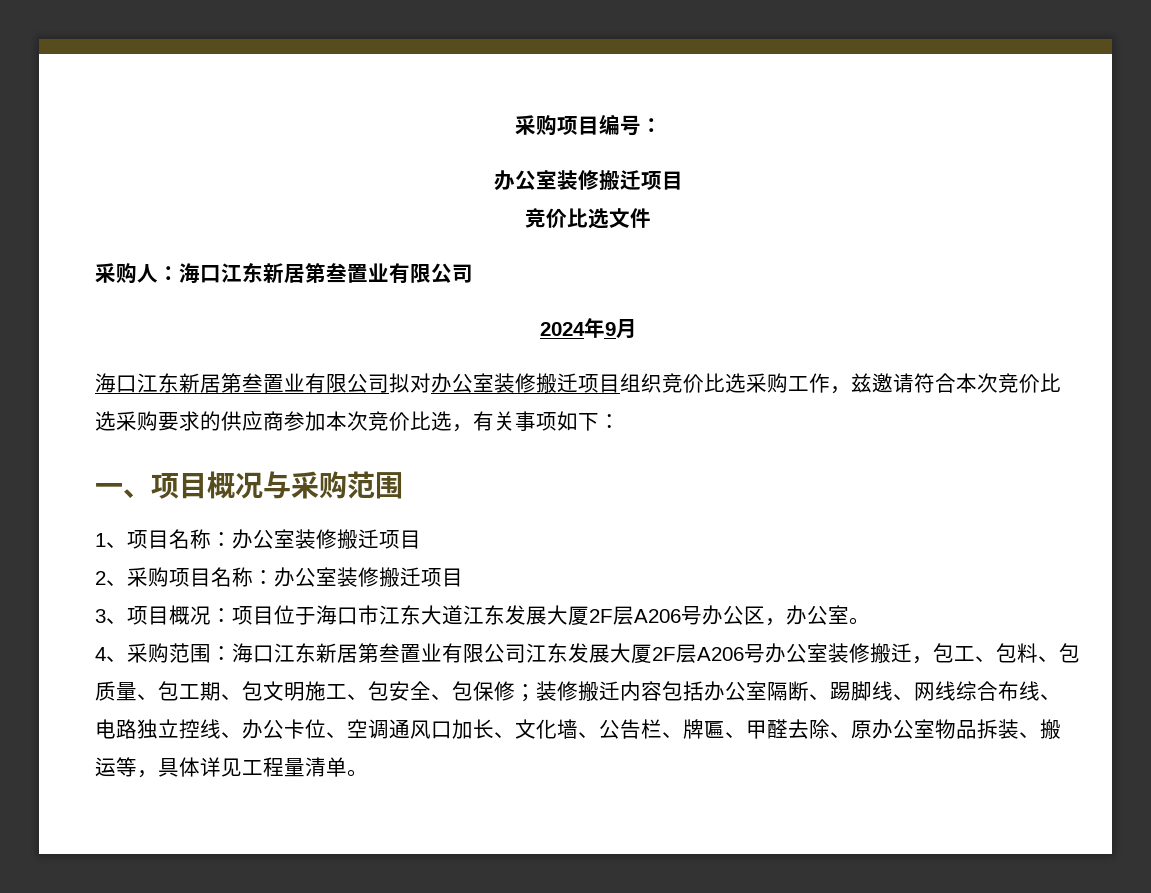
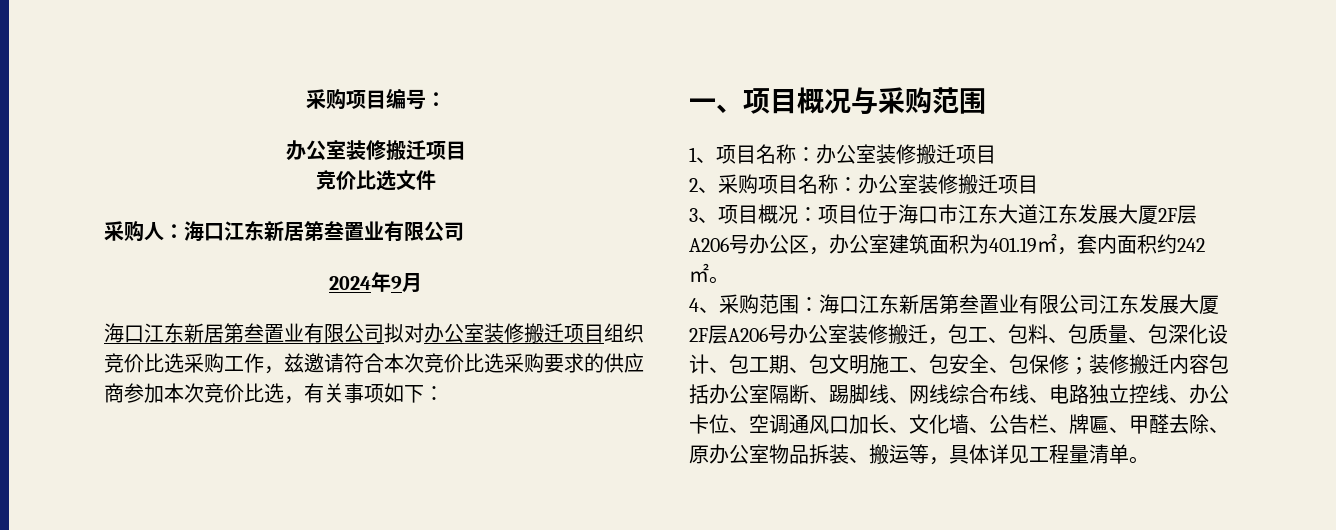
- 3、项目概况：项目位于海口市江东大道江东发展大厦2F层A206号办公区，办公室。
+ 3、项目概况：项目位于海口市江东大道江东发展大厦2F层A206号办公区，办公室建筑面积为401.19㎡，套内面积约242㎡。
- 海口江东新居第叁置业有限公司江东发展大厦2F层A206号办公室装修搬迁，包工、包料、包质量、包工期、包文明施工、包安全、包保修；
+ 海口江东新居第叁置业有限公司江东发展大厦2F层A206号办公室装修搬迁，包工、包料、包质量、包深化设计、包工期、包文明施工、包安全、包保修；

